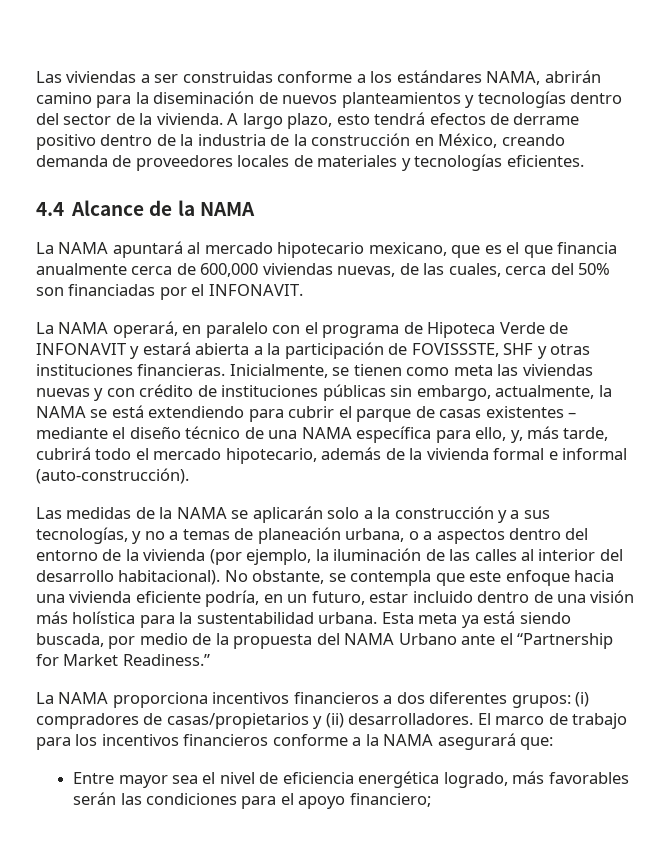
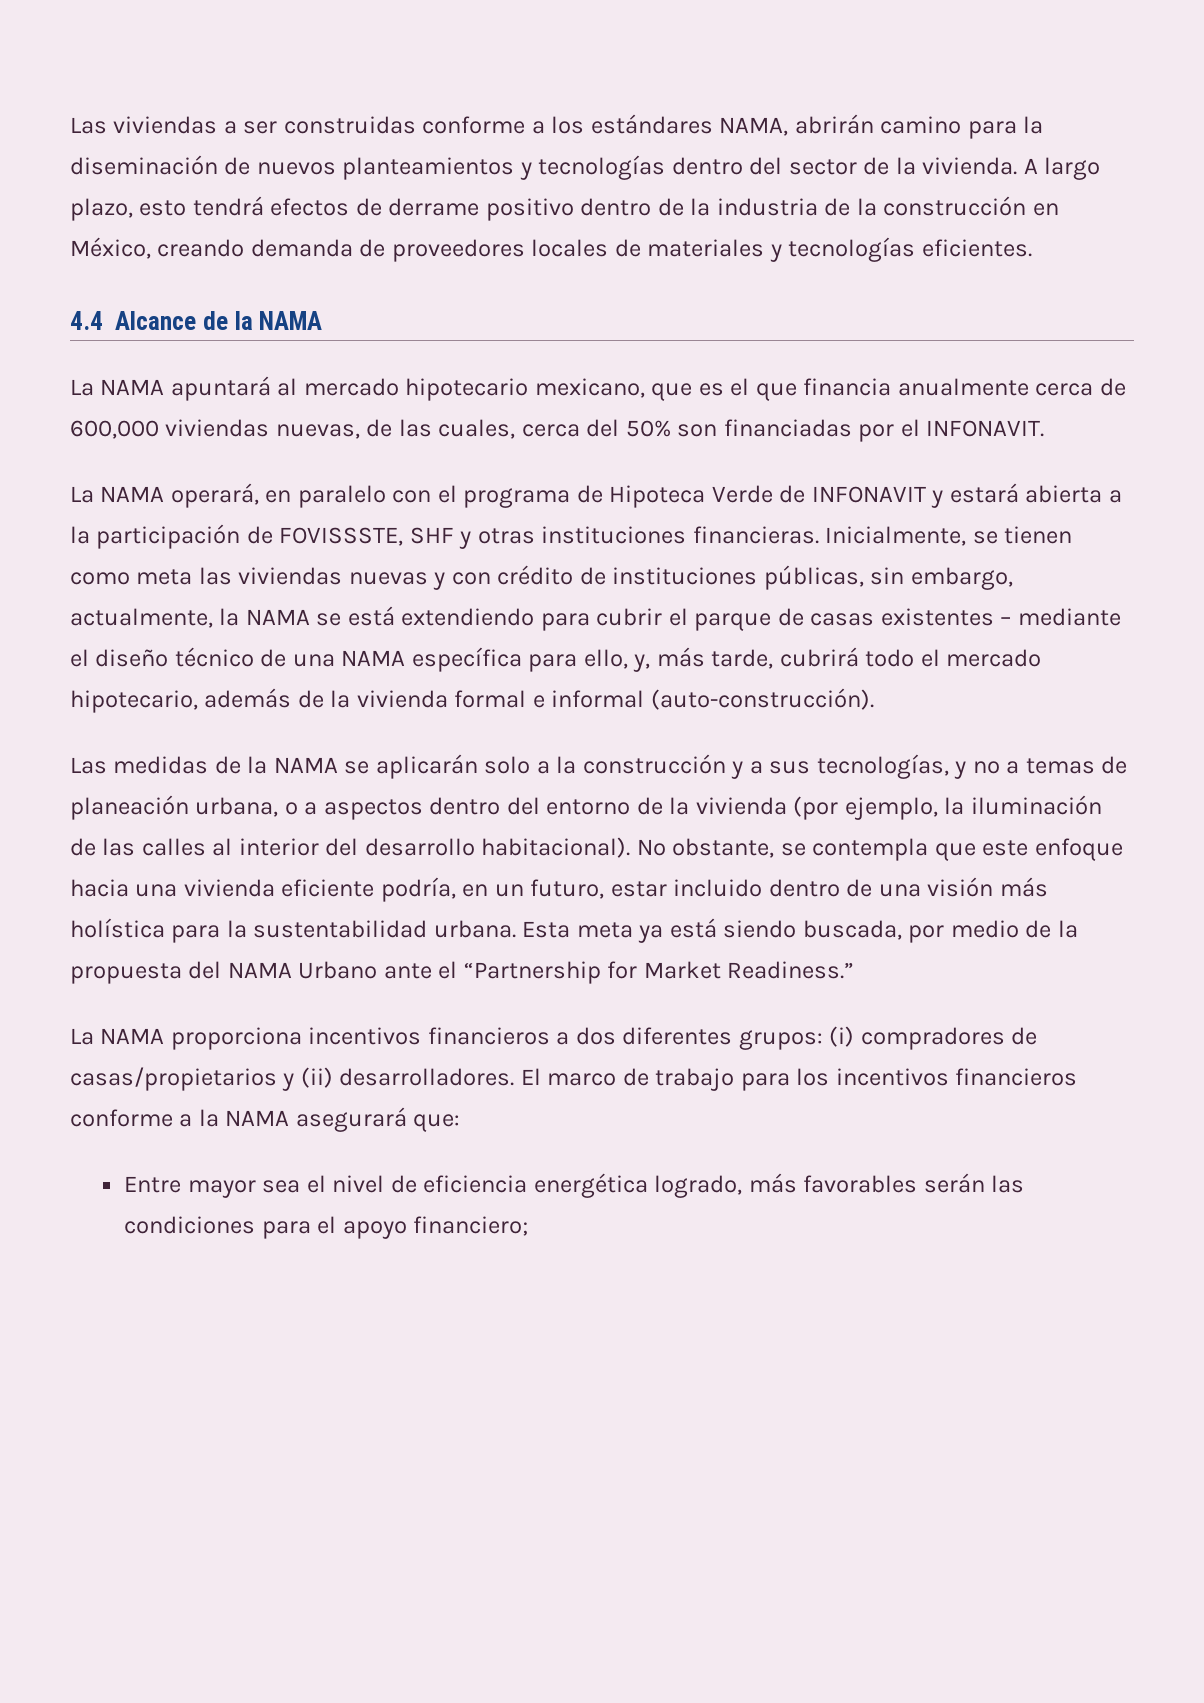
- Inicialmente, se tienen como meta las viviendas nuevas y con crédito de instituciones públicas sin embargo, actualmente, la NAMA se está extendiendo para cubrir el parque de casas existentes – mediante el diseño técnico de una NAMA específica para ello, y, más tarde, cubrirá todo el mercado hipotecario, además de la vivienda formal e informal (auto-construcción).
+ Inicialmente, se tienen como meta las viviendas nuevas y con crédito de instituciones públicas, sin embargo, actualmente, la NAMA se está extendiendo para cubrir el parque de casas existentes – mediante el diseño técnico de una NAMA específica para ello, y, más tarde, cubrirá todo el mercado hipotecario, además de la vivienda formal e informal (auto-construcción).

